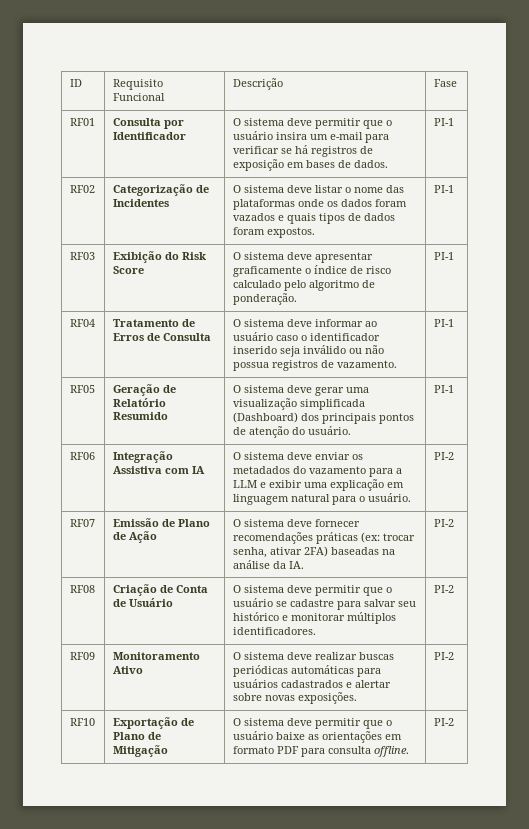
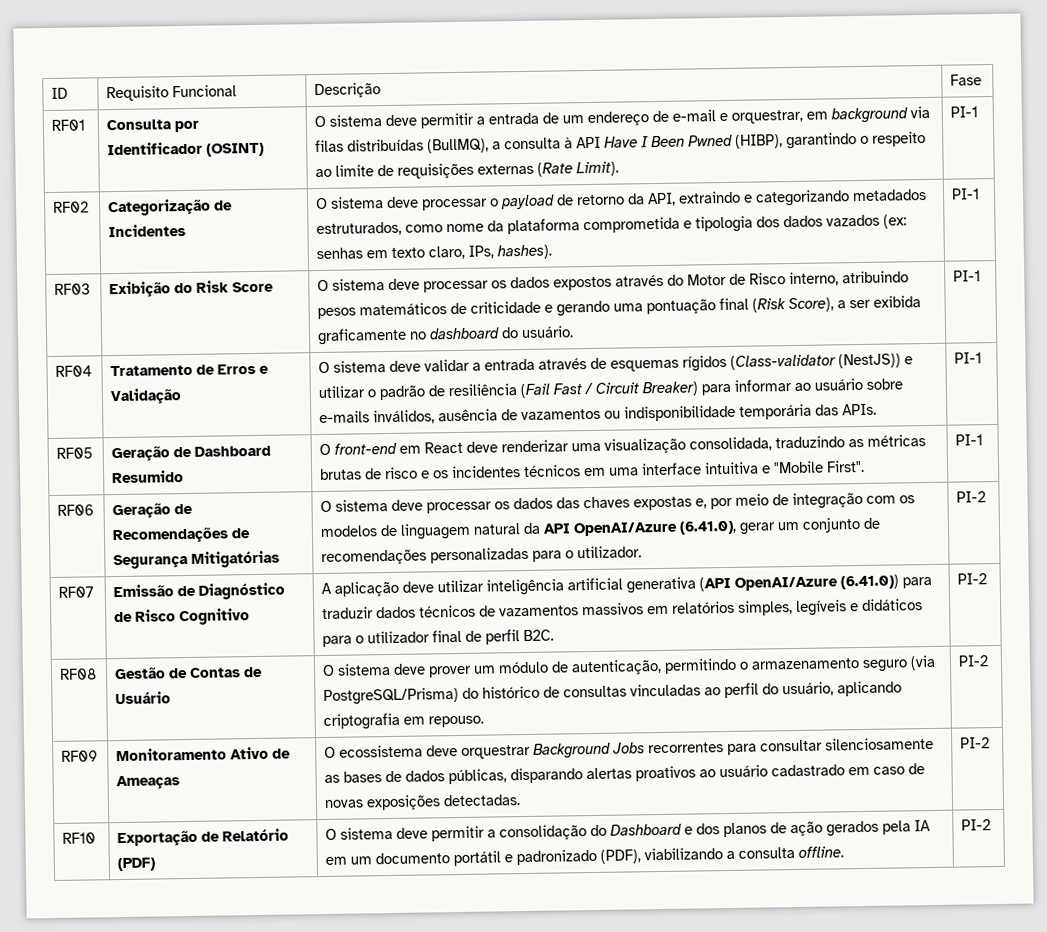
- Consulta por Identificador | O sistema deve permitir que o usuário insira um e-mail para verificar se há registros de exposição em bases de dados.
+ Consulta por Identificador (OSINT) | O sistema deve permitir a entrada de um endereço de e-mail e orquestrar, em background via filas distribuídas (BullMQ), a consulta à API Have I Been Pwned (HIBP), garantindo o respeito ao limite de requisições externas (Rate Limit).
- RF02 | Categorização de Incidentes | O sistema deve listar o nome das plataformas onde os dados foram vazados e quais tipos de dados foram expostos. | PI-1
+ RF02 | Categorização de Incidentes | O sistema deve processar o payload de retorno da API, extraindo e categorizando metadados estruturados, como nome da plataforma comprometida e tipologia dos dados vazados (ex: senhas em texto claro, IPs, hashes). | PI-1
- RF03 | Exibição do Risk Score | O sistema deve apresentar graficamente o índice de risco calculado pelo algoritmo de ponderação. | PI-1
+ RF03 | Exibição do Risk Score | O sistema deve processar os dados expostos através do Motor de Risco interno, atribuindo pesos matemáticos de criticidade e gerando uma pontuação final (Risk Score), a ser exibida graficamente no dashboard do usuário. | PI-1
- Tratamento de Erros de Consulta | O sistema deve informar ao usuário caso o identificador inserido seja inválido ou não possua registros de vazamento.
+ Tratamento de Erros e Validação | O sistema deve validar a entrada através de esquemas rígidos (Class-validator (NestJS)) e utilizar o padrão de resiliência (Fail Fast / Circuit Breaker) para informar ao usuário sobre e-mails inválidos, ausência de vazamentos ou indisponibilidade temporária das APIs.
- RF05 | Geração de Relatório Resumido | O sistema deve gerar uma visualização simplificada (Dashboard) dos principais pontos de atenção do usuário. | PI-1
- RF06 | Integração Assistiva com IA | O sistema deve enviar os metadados do vazamento para a LLM e exibir uma explicação em linguagem natural para o usuário. | PI-2
+ RF05 | Geração de Dashboard Resumido | O front-end em React deve renderizar uma visualização consolidada, traduzindo as métricas brutas de risco e os incidentes técnicos em uma interface intuitiva e "Mobile First". | PI-1
+ RF06 | Geração de Recomendações de Segurança Mitigatórias | O sistema deve processar os dados das chaves expostas e, por meio de integração com os modelos de linguagem natural da API OpenAI/Azure (6.41.0), gerar um conjunto de recomendações personalizadas para o utilizador. | PI-2
- RF07 | Emissão de Plano de Ação | O sistema deve fornecer recomendações práticas (ex: trocar senha, ativar 2FA) baseadas na análise da IA. | PI-2
+ RF07 | Emissão de Diagnóstico de Risco Cognitivo | A aplicação deve utilizar inteligência artificial generativa (API OpenAI/Azure (6.41.0)) para traduzir dados técnicos de vazamentos massivos em relatórios simples, legíveis e didáticos para o utilizador final de perfil B2C. | PI-2
- RF08 | Criação de Conta de Usuário | O sistema deve permitir que o usuário se cadastre para salvar seu histórico e monitorar múltiplos identificadores. | PI-2
+ RF08 | Gestão de Contas de Usuário | O sistema deve prover um módulo de autenticação, permitindo o armazenamento seguro (via PostgreSQL/Prisma) do histórico de consultas vinculadas ao perfil do usuário, aplicando criptografia em repouso. | PI-2
- RF09 | Monitoramento Ativo | O sistema deve realizar buscas periódicas automáticas para usuários cadastrados e alertar sobre novas exposições. | PI-2
+ RF09 | Monitoramento Ativo de Ameaças | O ecossistema deve orquestrar Background Jobs recorrentes para consultar silenciosamente as bases de dados públicas, disparando alertas proativos ao usuário cadastrado em caso de novas exposições detectadas. | PI-2
- RF10 | Exportação de Plano de Mitigação | O sistema deve permitir que o usuário baixe as orientações em formato PDF para consulta offline. | PI-2
+ RF10 | Exportação de Relatório (PDF) | O sistema deve permitir a consolidação do Dashboard e dos planos de ação gerados pela IA em um documento portátil e padronizado (PDF), viabilizando a consulta offline. | PI-2

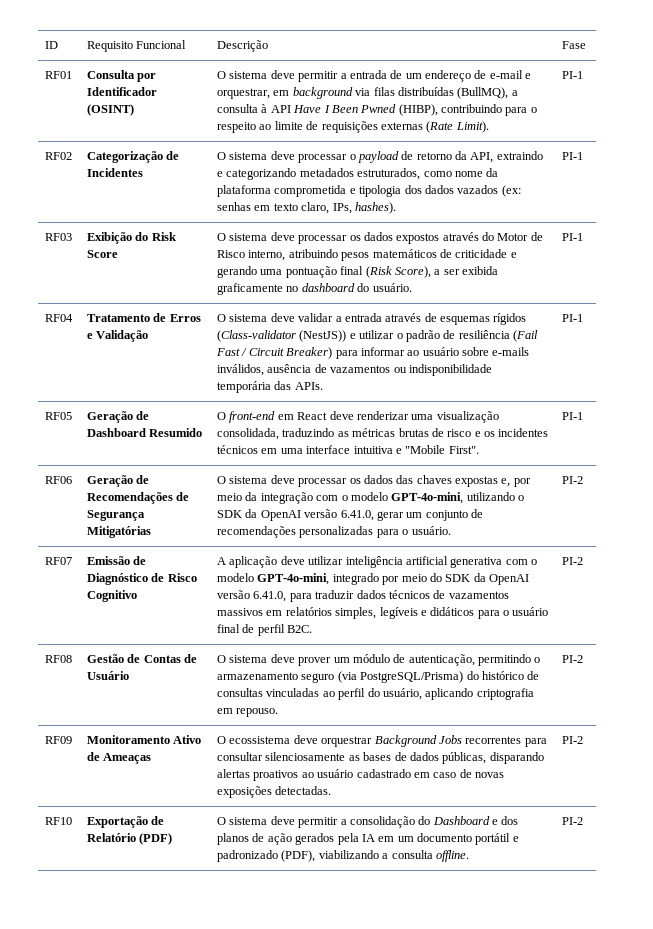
- O sistema deve permitir a entrada de um endereço de e-mail e orquestrar, em background via filas distribuídas (BullMQ), a consulta à API Have I Been Pwned (HIBP), garantindo o respeito ao limite de requisições externas (Rate Limit).
+ O sistema deve permitir a entrada de um endereço de e-mail e orquestrar, em background via filas distribuídas (BullMQ), a consulta à API Have I Been Pwned (HIBP), contribuindo para o respeito ao limite de requisições externas (Rate Limit).
- O sistema deve processar os dados das chaves expostas e, por meio de integração com os modelos de linguagem natural da API OpenAI/Azure (6.41.0), gerar um conjunto de recomendações personalizadas para o utilizador.
+ O sistema deve processar os dados das chaves expostas e, por meio da integração com o modelo GPT-4o-mini, utilizando o SDK da OpenAI versão 6.41.0, gerar um conjunto de recomendações personalizadas para o usuário.
- A aplicação deve utilizar inteligência artificial generativa (API OpenAI/Azure (6.41.0)) para traduzir dados técnicos de vazamentos massivos em relatórios simples, legíveis e didáticos para o utilizador final de perfil B2C.
+ A aplicação deve utilizar inteligência artificial generativa com o modelo GPT-4o-mini, integrado por meio do SDK da OpenAI versão 6.41.0, para traduzir dados técnicos de vazamentos massivos em relatórios simples, legíveis e didáticos para o usuário final de perfil B2C.

